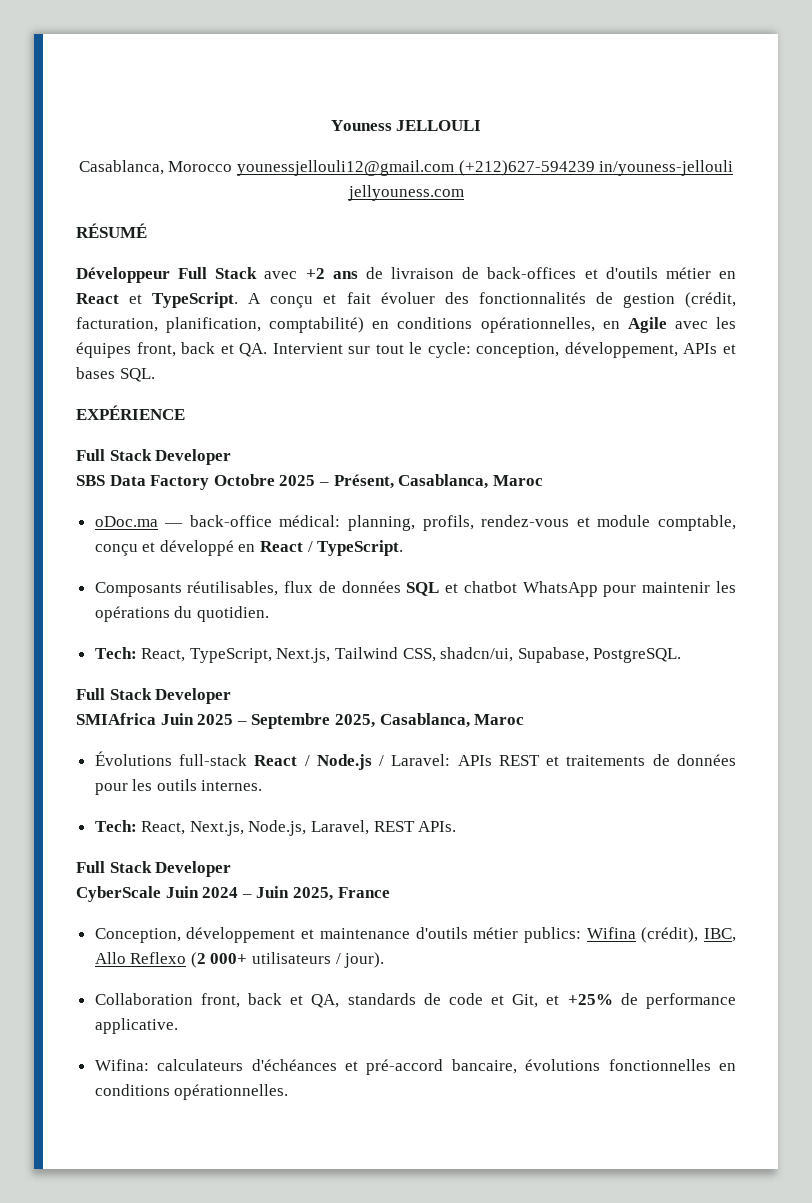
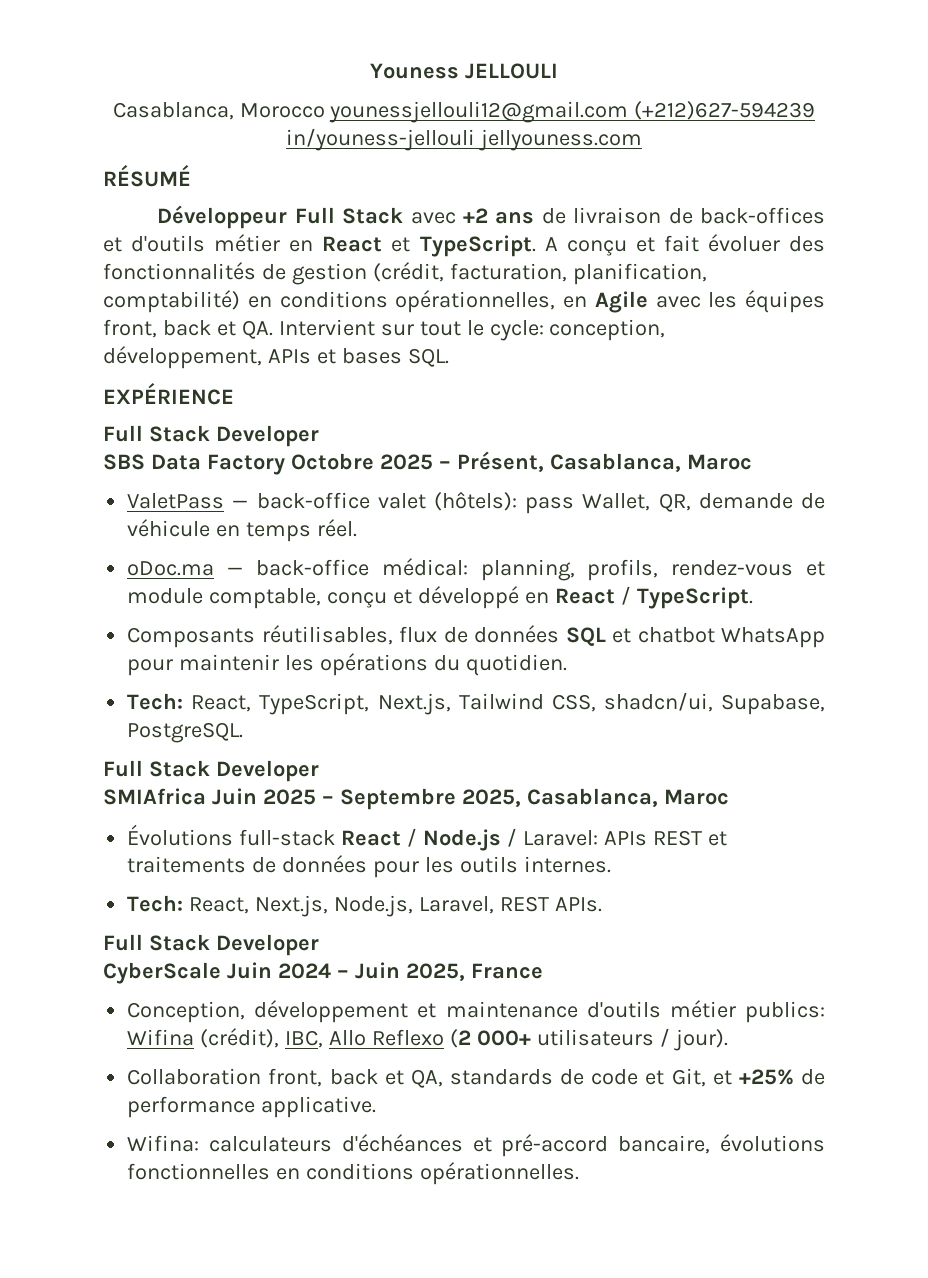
+ ValetPass — back-office valet (hôtels): pass Wallet, QR, demande de véhicule en temps réel.

